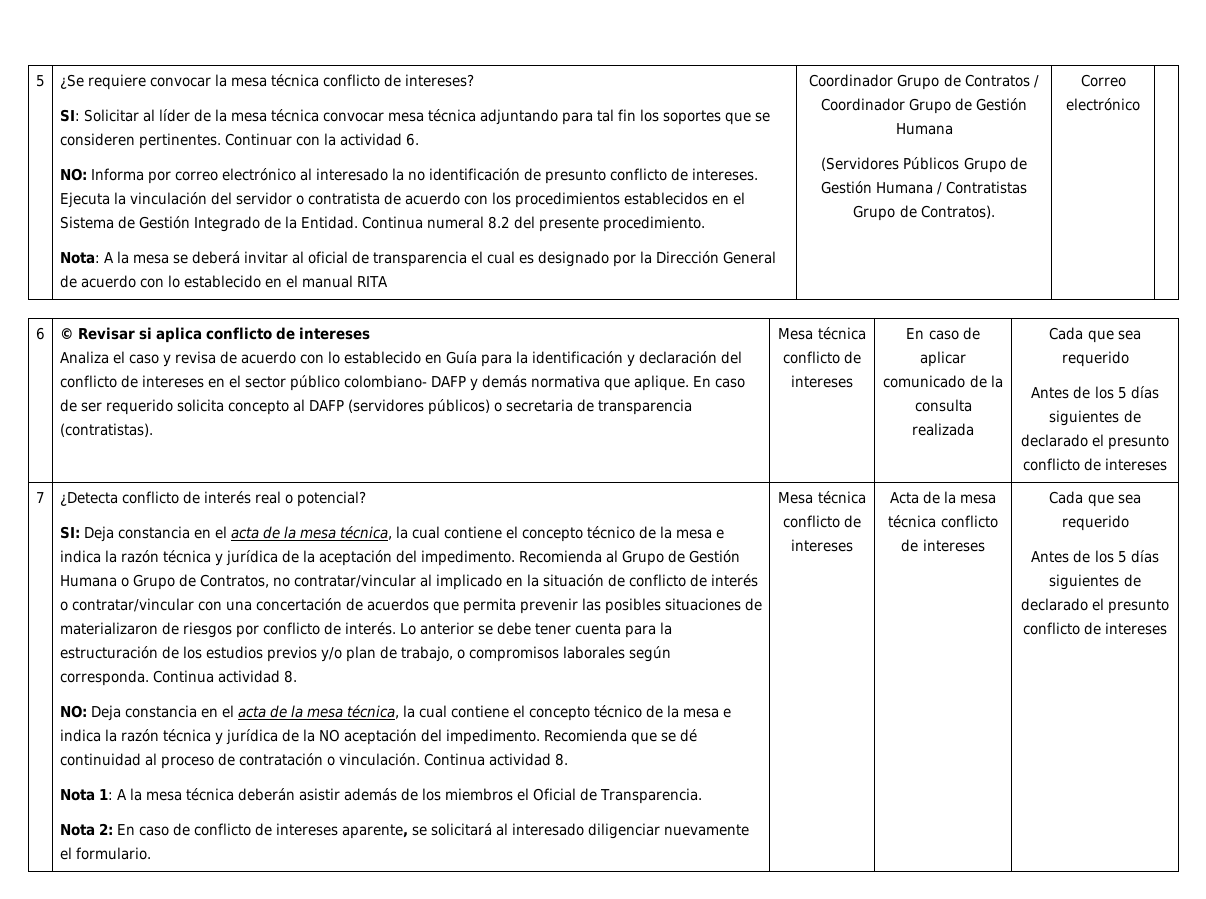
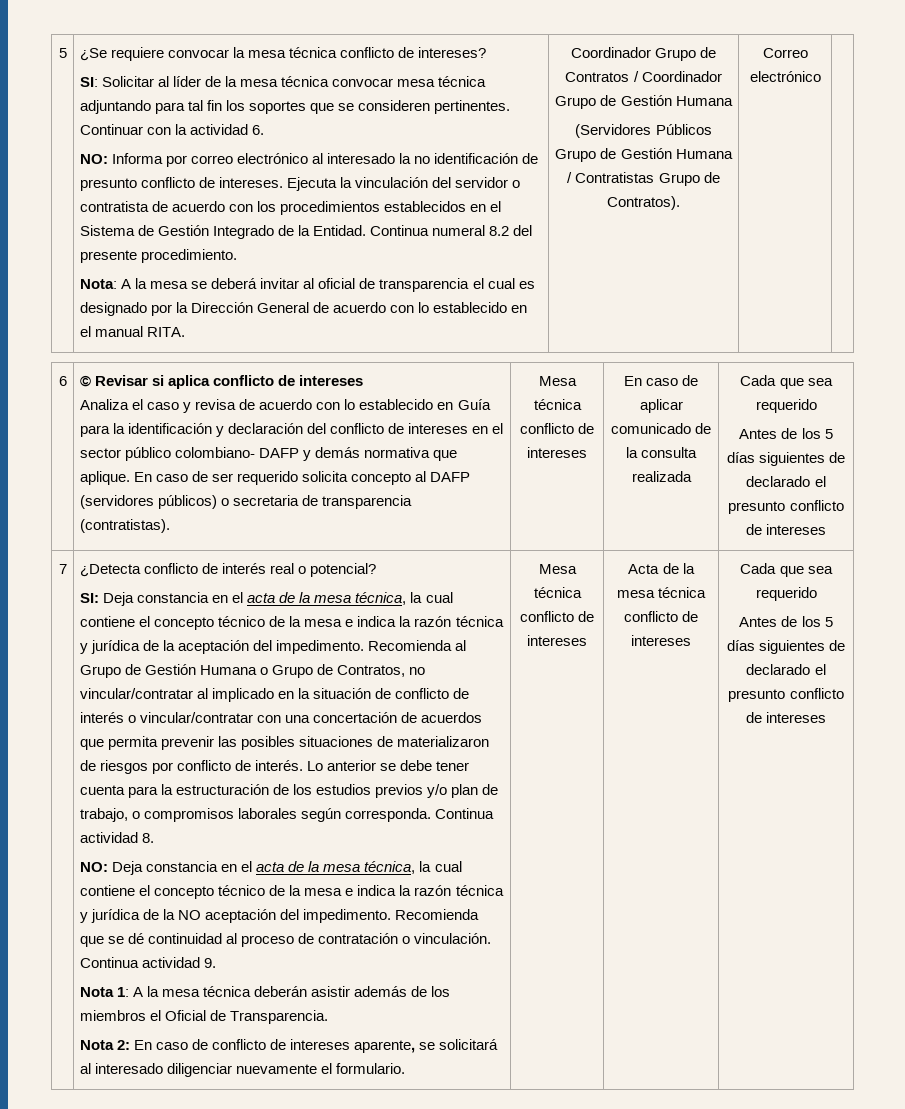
- Nota: A la mesa se deberá invitar al oficial de transparencia el cual es designado por la Dirección General de acuerdo con lo establecido en el manual RITA
+ Nota: A la mesa se deberá invitar al oficial de transparencia el cual es designado por la Dirección General de acuerdo con lo establecido en el manual RITA.
- Recomienda al Grupo de Gestión Humana o Grupo de Contratos, no contratar/vincular al implicado en la situación de conflicto de interés o contratar/vincular con una concertación de acuerdos que permita prevenir las posibles situaciones de materializaron de riesgos por conflicto de interés.
+ Recomienda al Grupo de Gestión Humana o Grupo de Contratos, no vincular/contratar al implicado en la situación de conflicto de interés o vincular/contratar con una concertación de acuerdos que permita prevenir las posibles situaciones de materializaron de riesgos por conflicto de interés.
- Recomienda que se dé continuidad al proceso de contratación o vinculación. Continua actividad 8.
+ Recomienda que se dé continuidad al proceso de contratación o vinculación. Continua actividad 9.

